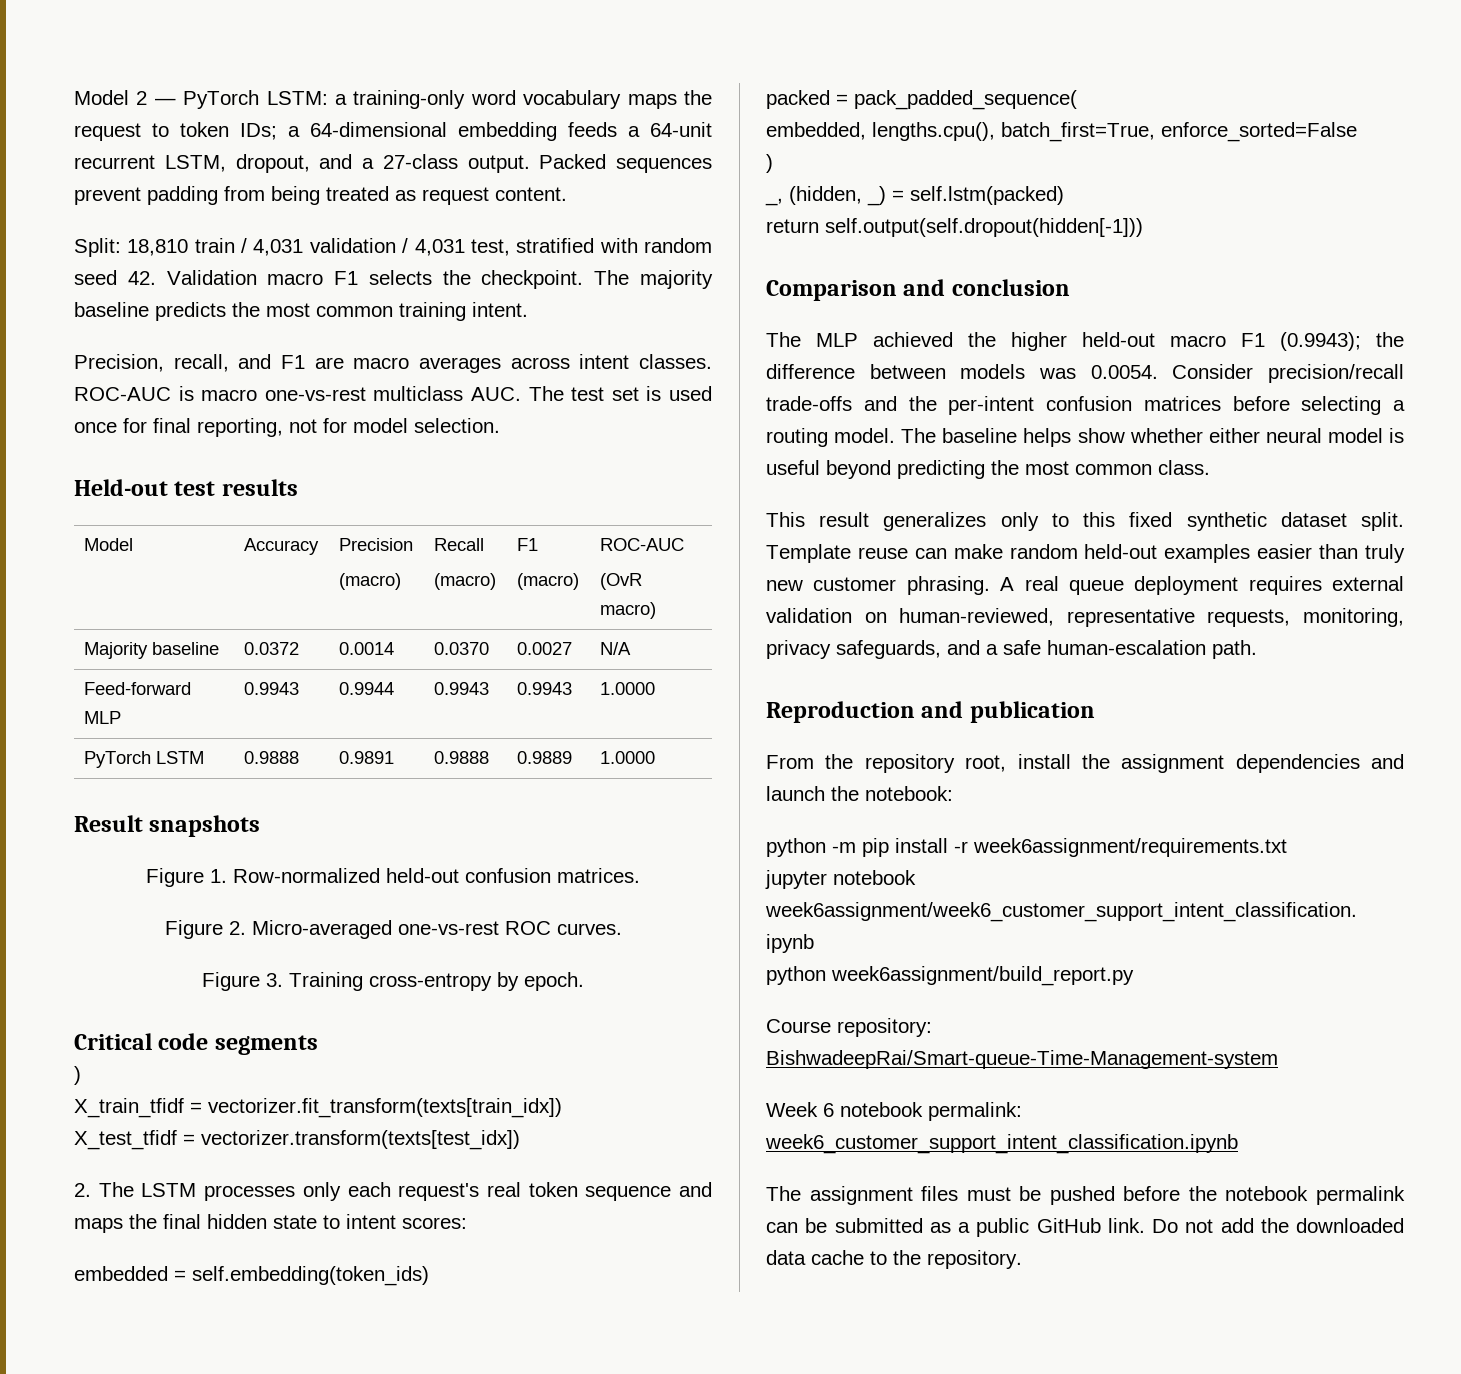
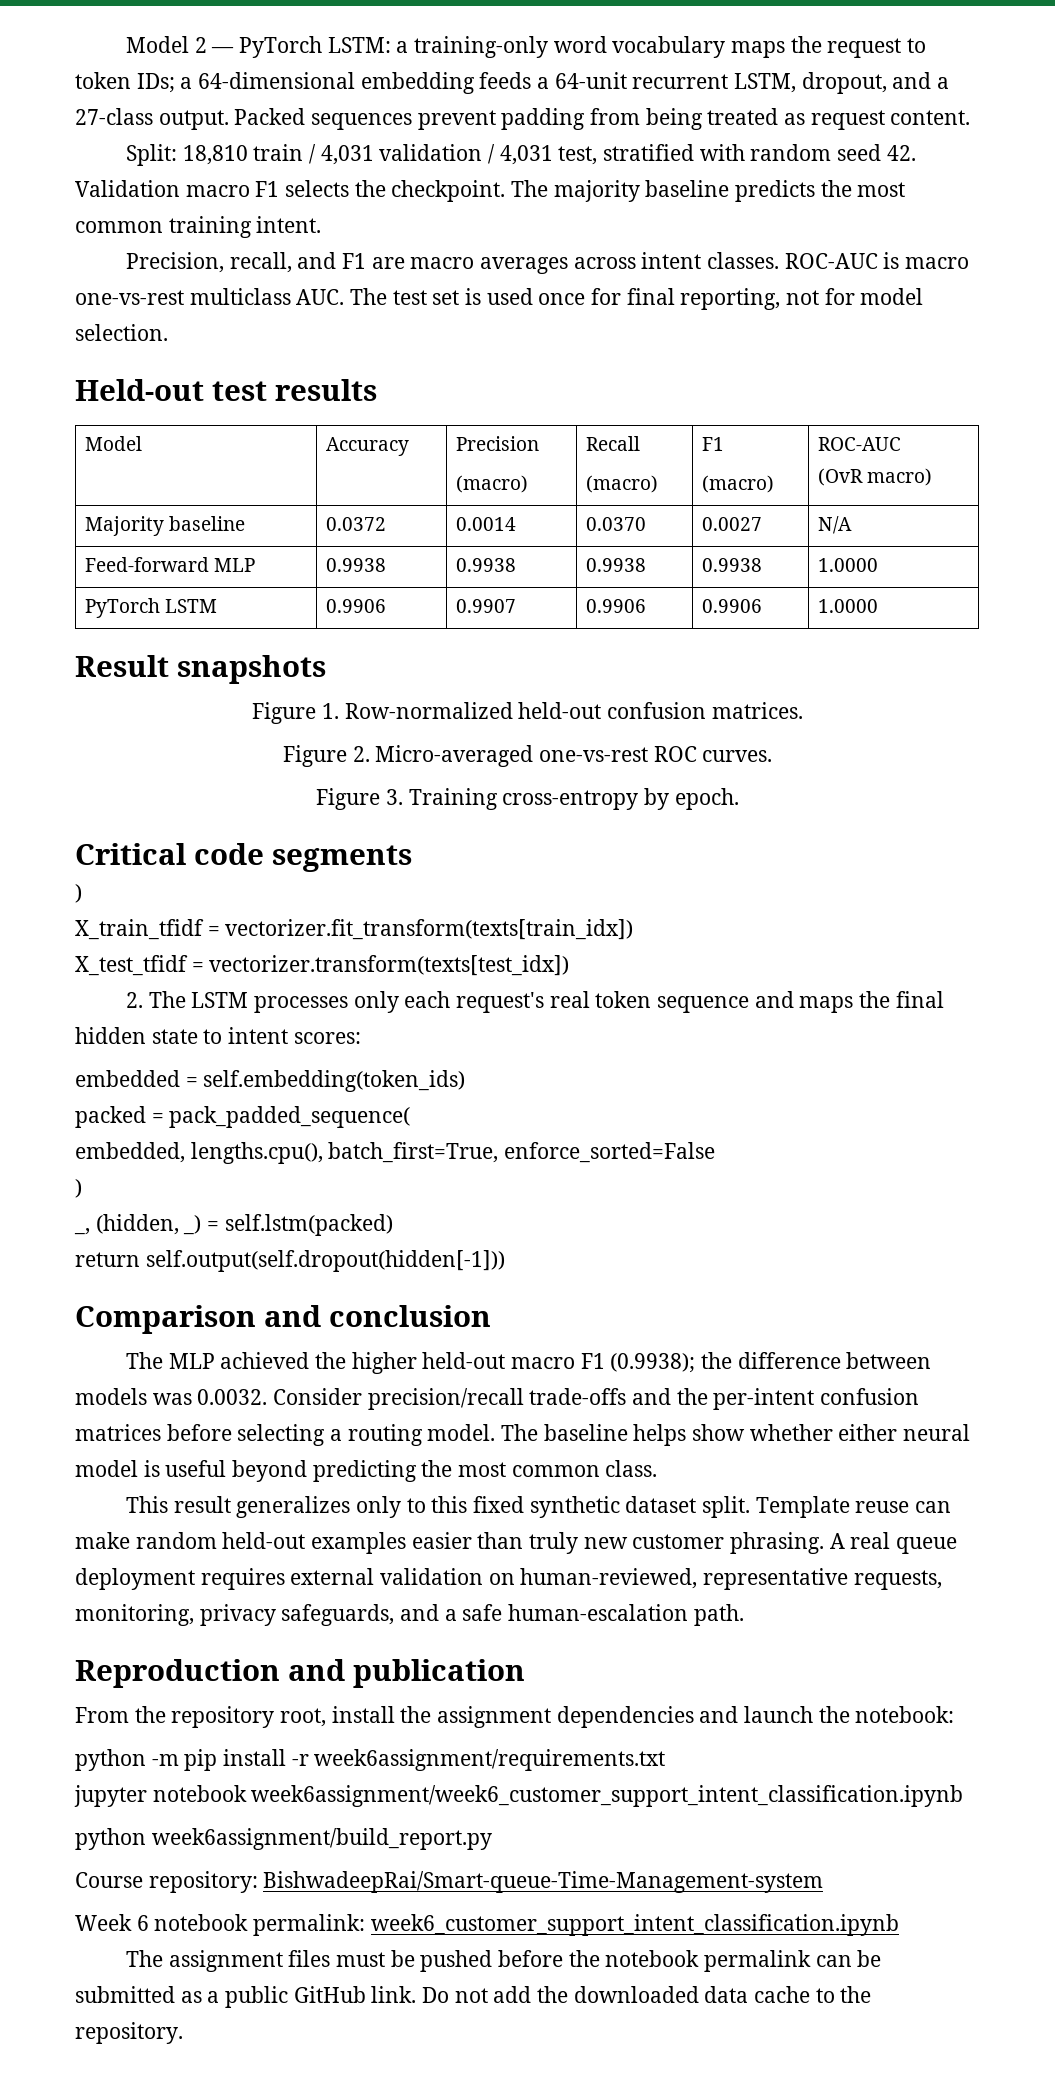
- Feed-forward MLP | 0.9943 | 0.9944 | 0.9943 | 0.9943 | 1.0000
+ Feed-forward MLP | 0.9938 | 0.9938 | 0.9938 | 0.9938 | 1.0000
- PyTorch LSTM | 0.9888 | 0.9891 | 0.9888 | 0.9889 | 1.0000
+ PyTorch LSTM | 0.9906 | 0.9907 | 0.9906 | 0.9906 | 1.0000
- The MLP achieved the higher held-out macro F1 (0.9943); the difference between models was 0.0054. Consider precision/recall trade-offs and the per-intent confusion matrices before selecting a routing model.
+ The MLP achieved the higher held-out macro F1 (0.9938); the difference between models was 0.0032. Consider precision/recall trade-offs and the per-intent confusion matrices before selecting a routing model.

